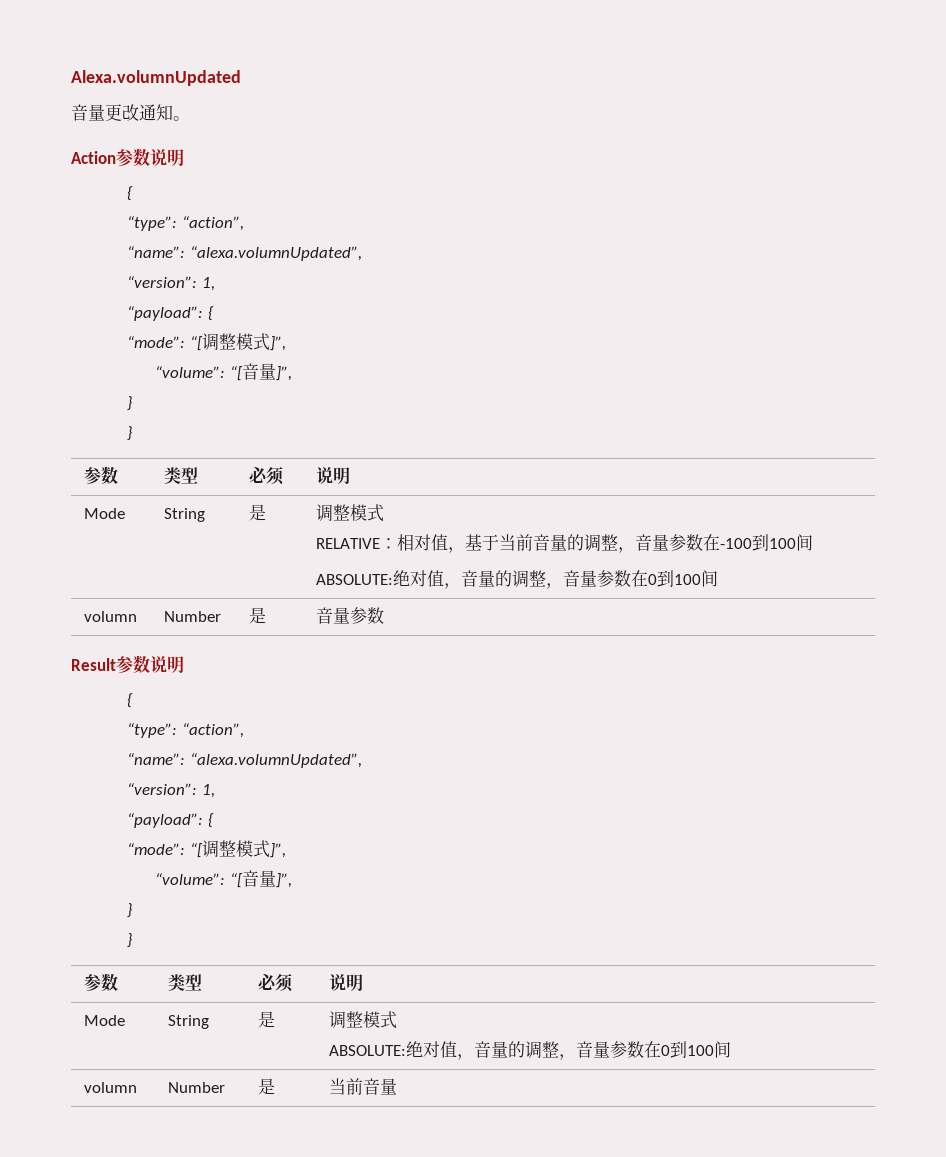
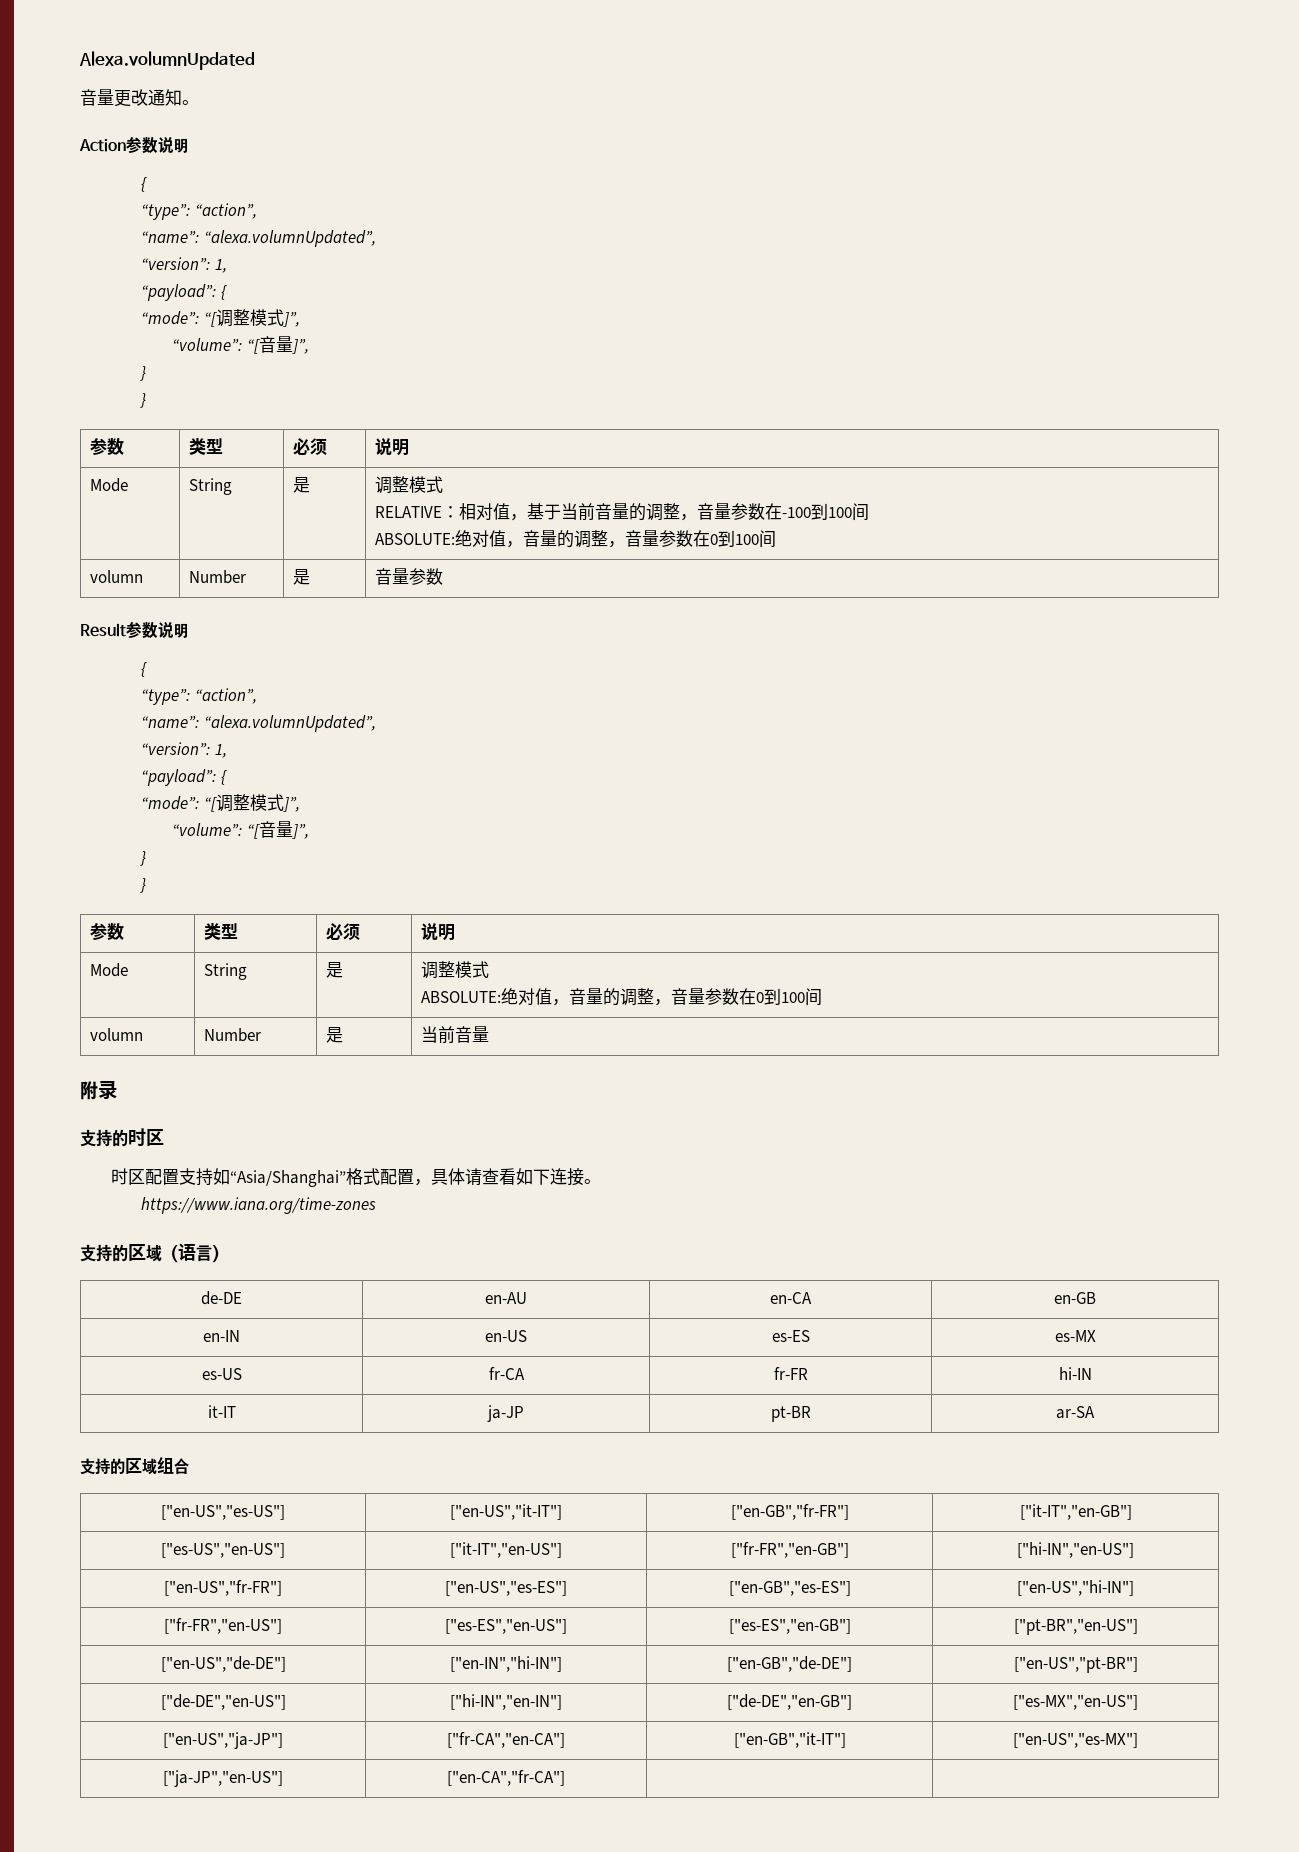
+ 附录
+ 支持的时区
+ 时区配置支持如“Asia/Shanghai”格式配置，具体请查看如下连接。
+ https://www.iana.org/time-zones
+ 支持的区域（语言）
+ de-DE | en-AU | en-CA | en-GB
+ en-IN | en-US | es-ES | es-MX
+ es-US | fr-CA | fr-FR | hi-IN
+ it-IT | ja-JP | pt-BR | ar-SA
+ 支持的区域组合
+ ["en-US","es-US"] | ["en-US","it-IT"] | ["en-GB","fr-FR"] | ["it-IT","en-GB"]
+ ["es-US","en-US"] | ["it-IT","en-US"] | ["fr-FR","en-GB"] | ["hi-IN","en-US"]
+ ["en-US","fr-FR"] | ["en-US","es-ES"] | ["en-GB","es-ES"] | ["en-US","hi-IN"]
+ ["fr-FR","en-US"] | ["es-ES","en-US"] | ["es-ES","en-GB"] | ["pt-BR","en-US"]
+ ["en-US","de-DE"] | ["en-IN","hi-IN"] | ["en-GB","de-DE"] | ["en-US","pt-BR"]
+ ["de-DE","en-US"] | ["hi-IN","en-IN"] | ["de-DE","en-GB"] | ["es-MX","en-US"]
+ ["en-US","ja-JP"] | ["fr-CA","en-CA"] | ["en-GB","it-IT"] | ["en-US","es-MX"]
+ ["ja-JP","en-US"] | ["en-CA","fr-CA"] | |

